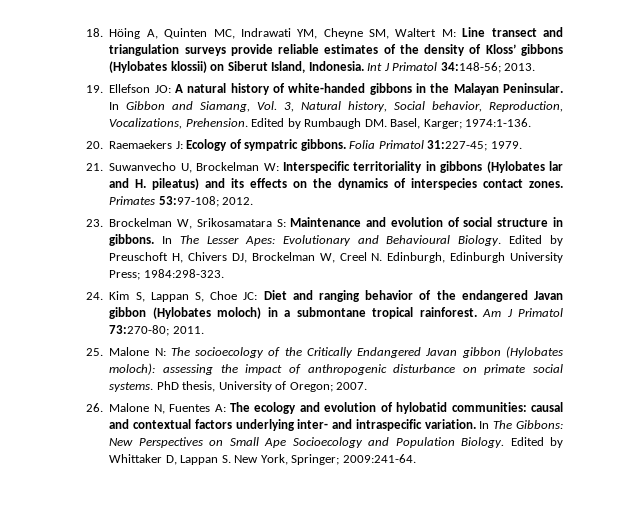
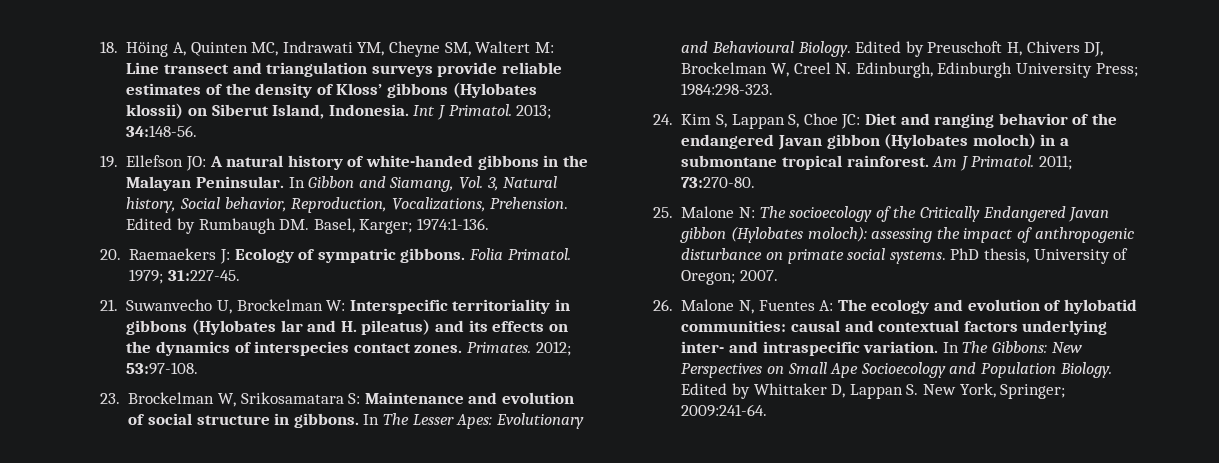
- Int J Primatol 34:148-56; 2013.
+ Int J Primatol. 2013; 34:148-56.
- Folia Primatol 31:227-45; 1979.
+ Folia Primatol. 1979; 31:227-45.
- Primates 53:97-108; 2012.
+ Primates. 2012; 53:97-108.
- Am J Primatol 73:270-80; 2011.
+ Am J Primatol. 2011; 73:270-80.

